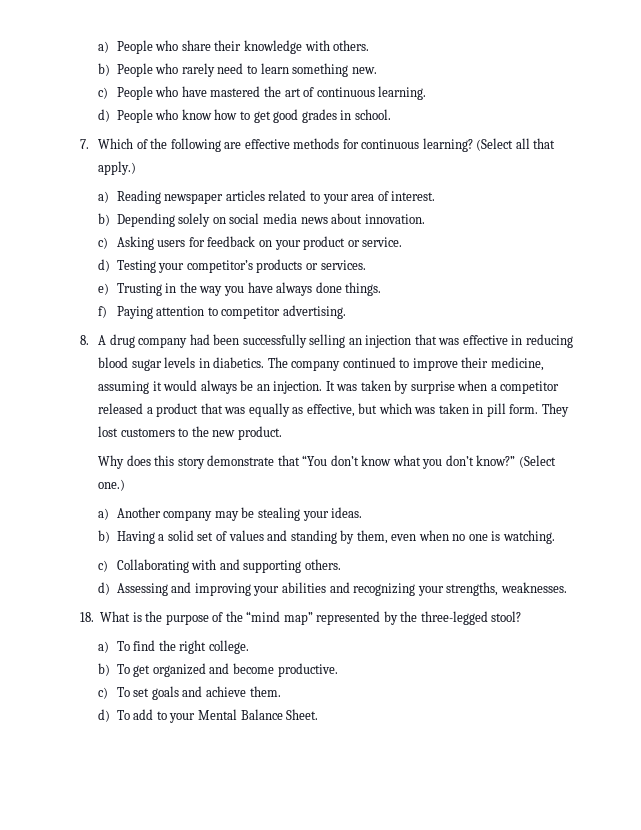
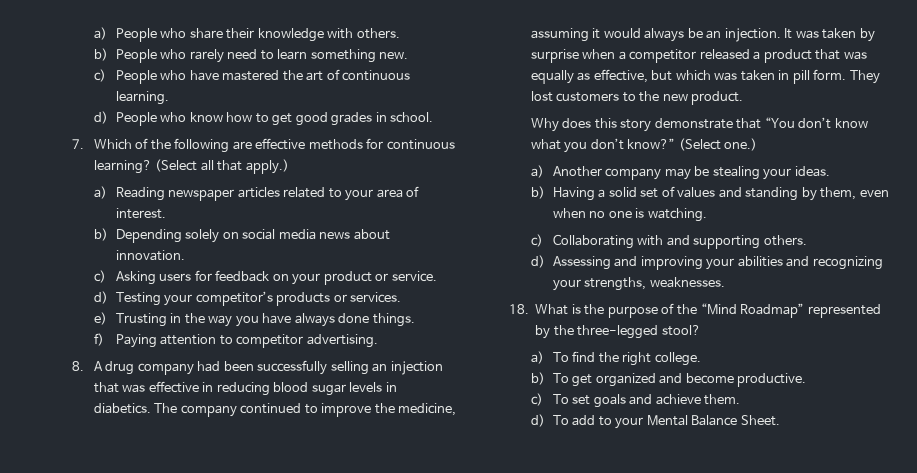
- The company continued to improve their medicine, assuming it would always be an injection.
+ The company continued to improve the medicine, assuming it would always be an injection.
- 18. What is the purpose of the “mind map” represented by the three-legged stool?
+ 18. What is the purpose of the “Mind Roadmap” represented by the three-legged stool?

